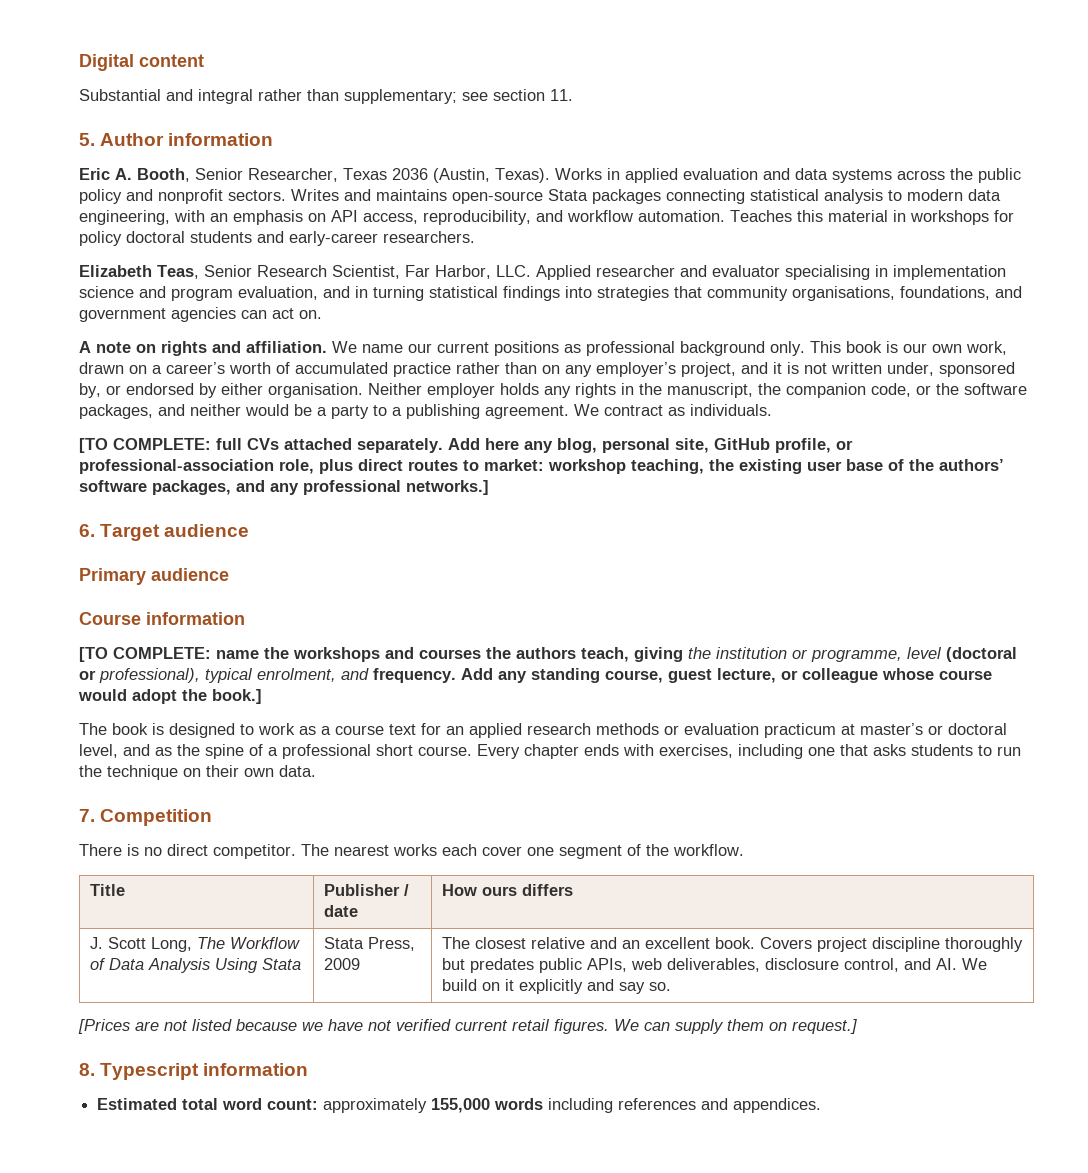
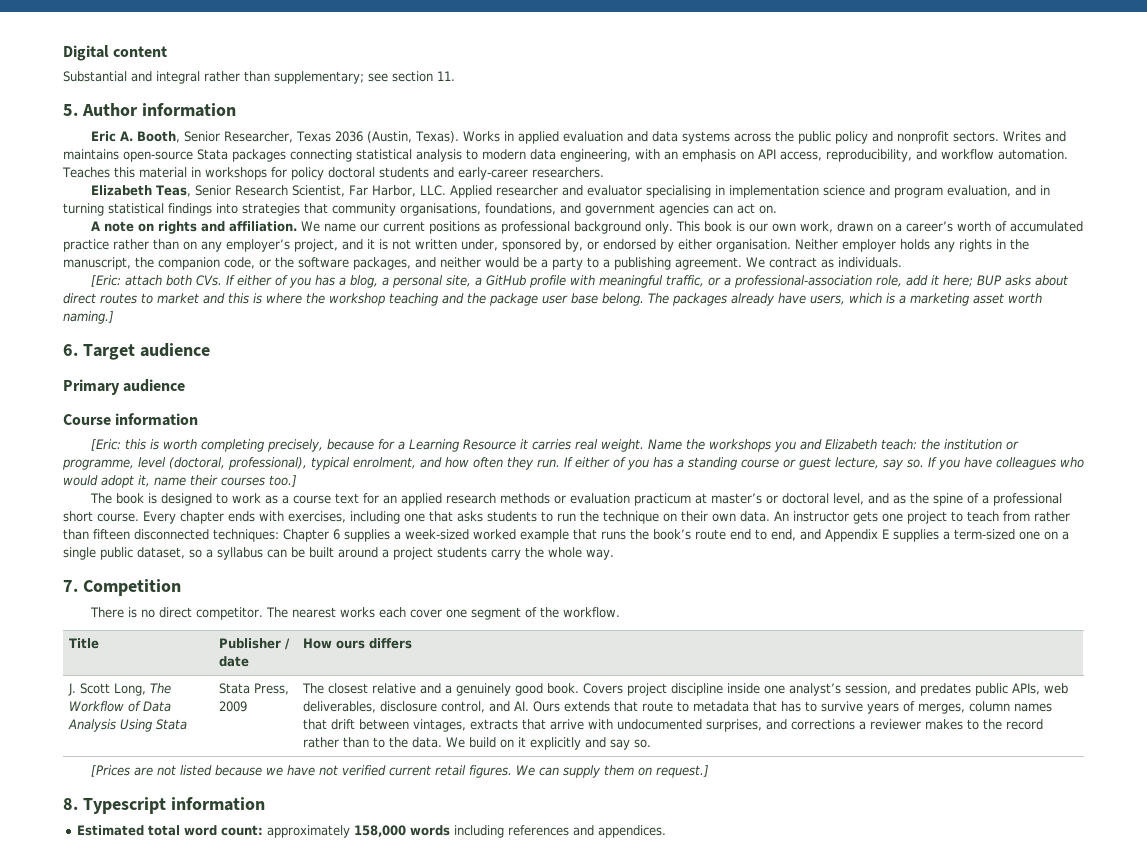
- [TO COMPLETE: full CVs attached separately. Add here any blog, personal site, GitHub profile, or professional-association role, plus direct routes to market: workshop teaching, the existing user base of the authors’ software packages, and any professional networks.]
+ [Eric: attach both CVs. If either of you has a blog, a personal site, a GitHub profile with meaningful traffic, or a professional-association role, add it here; BUP asks about direct routes to market and this is where the workshop teaching and the package user base belong. The packages already have users, which is a marketing asset worth naming.]
- [TO COMPLETE: name the workshops and courses the authors teach, giving the institution or programme, level (doctoral or professional), typical enrolment, and frequency. Add any standing course, guest lecture, or colleague whose course would adopt the book.]
+ [Eric: this is worth completing precisely, because for a Learning Resource it carries real weight. Name the workshops you and Elizabeth teach: the institution or programme, level (doctoral, professional), typical enrolment, and how often they run. If either of you has a standing course or guest lecture, say so. If you have colleagues who would adopt it, name their courses too.]
+ An instructor gets one project to teach from rather than fifteen disconnected techniques: Chapter 6 supplies a week-sized worked example that runs the book’s route end to end, and Appendix E supplies a term-sized one on a single public dataset, so a syllabus can be built around a project students carry the whole way.
- The closest relative and an excellent book.
+ The closest relative and a genuinely good book.
- Covers project discipline thoroughly but predates public APIs, web deliverables, disclosure control, and AI. We build on it explicitly and say so.
+ Covers project discipline inside one analyst’s session, and predates public APIs, web deliverables, disclosure control, and AI. Ours extends that route to metadata that has to survive years of merges, column names that drift between vintages, extracts that arrive with undocumented surprises, and corrections a reviewer makes to the record rather than to the data. We build on it explicitly and say so.
- Estimated total word count: approximately 155,000 words including references and appendices.
+ Estimated total word count: approximately 158,000 words including references and appendices.

